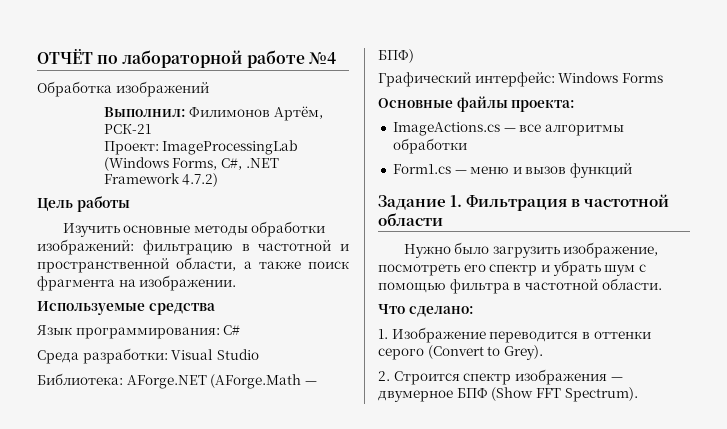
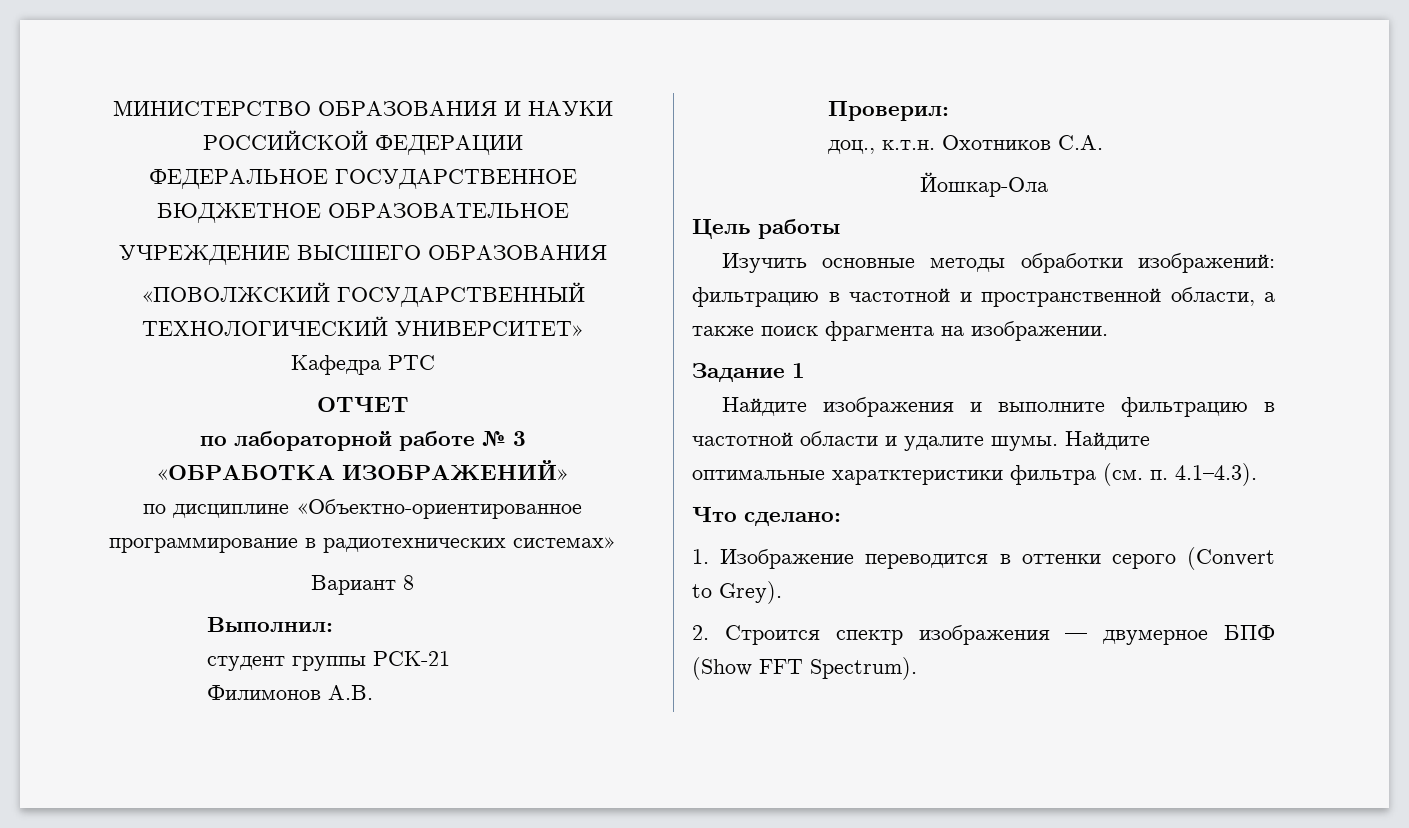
- ОТЧЁТ по лабораторной работе №4
- Обработка изображений
+ МИНИСТЕРСТВО ОБРАЗОВАНИЯ И НАУКИ РОССИЙСКОЙ ФЕДЕРАЦИИ
+ ФЕДЕРАЛЬНОЕ ГОСУДАРСТВЕННОЕ БЮДЖЕТНОЕ ОБРАЗОВАТЕЛЬНОЕ
+ УЧРЕЖДЕНИЕ ВЫСШЕГО ОБРАЗОВАНИЯ
+ «ПОВОЛЖСКИЙ ГОСУДАРСТВЕННЫЙ ТЕХНОЛОГИЧЕСКИЙ УНИВЕРСИТЕТ»
+ Кафедра РТС
+ ОТЧЕТ
+ по лабораторной работе № 3
+ «ОБРАБОТКА ИЗОБРАЖЕНИЙ»
+ по дисциплине «Объектно-ориентированное программирование в радиотехнических системах»
+ Вариант 8
- Выполнил: Филимонов Артём, РСК-21
+ Выполнил:
+ студент группы РСК-21
- Проект: ImageProcessingLab (Windows Forms, C#, .NET Framework 4.7.2)
+ Филимонов А.В.
+ Проверил:
+ доц., к.т.н. Охотников С.А.
+ Йошкар-Ола
- Используемые средства
- Язык программирования: C#
- Среда разработки: Visual Studio
- Библиотека: AForge.NET (AForge.Math — БПФ)
- Графический интерфейс: Windows Forms
- Основные файлы проекта:
- ImageActions.cs — все алгоритмы обработки
- Form1.cs — меню и вызов функций
- Задание 1. Фильтрация в частотной области
- Нужно было загрузить изображение, посмотреть его спектр и убрать шум с помощью фильтра в частотной области.
+ Задание 1
+ Найдите изображения и выполните фильтрацию в частотной области и удалите шумы. Найдите оптимальные харатктеристики фильтра (см. п. 4.1–4.3).

